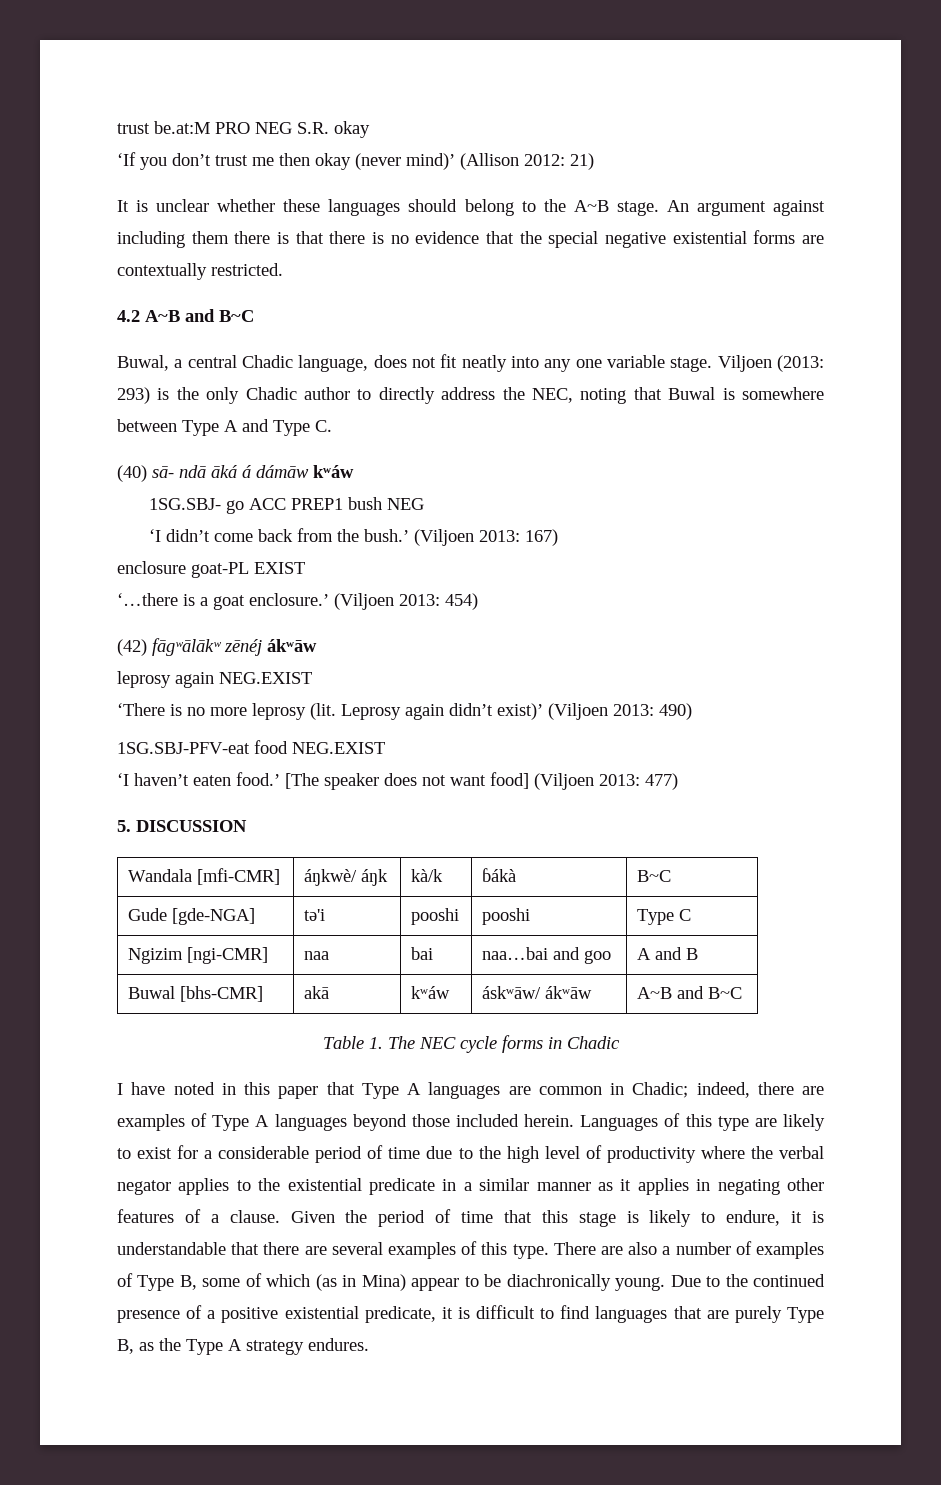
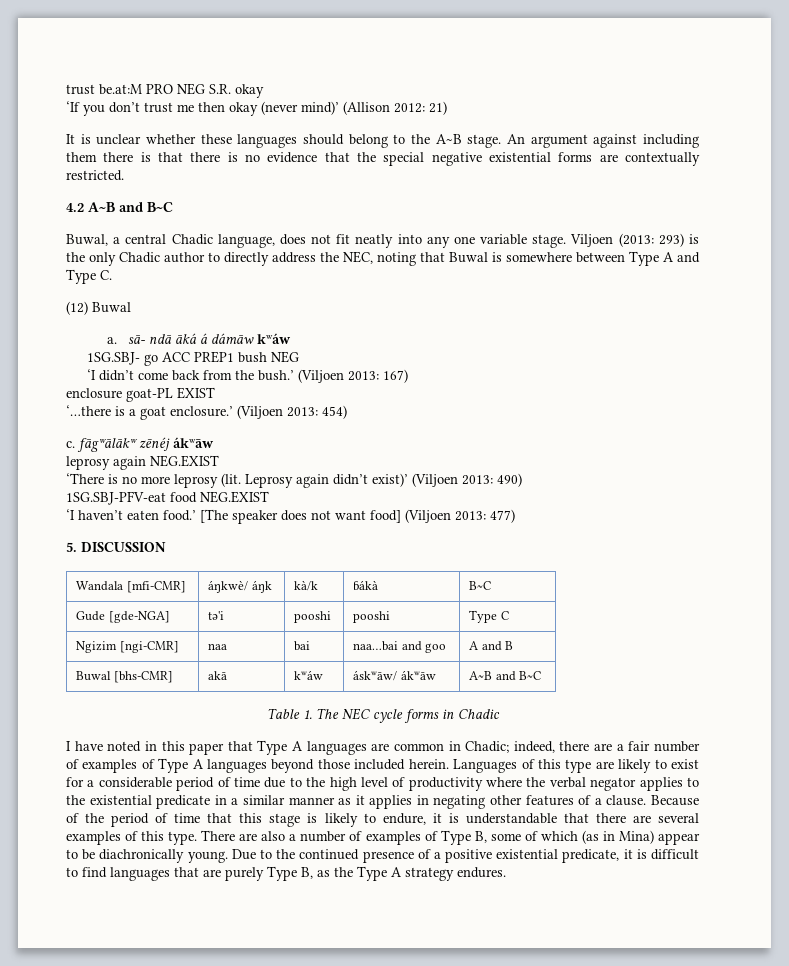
- (40) sā- ndā āká á dámāw kʷáw
+ (12) Buwal
+ a. sā- ndā āká á dámāw kʷáw
- (42) fāgʷālākʷ zēnéj ákʷāw
+ c. fāgʷālākʷ zēnéj ákʷāw
- I have noted in this paper that Type A languages are common in Chadic; indeed, there are examples of Type A languages beyond those included herein.
+ I have noted in this paper that Type A languages are common in Chadic; indeed, there are a fair number of examples of Type A languages beyond those included herein.
- Given the period of time that this stage is likely to endure, it is understandable that there are several examples of this type.
+ Because of the period of time that this stage is likely to endure, it is understandable that there are several examples of this type.

